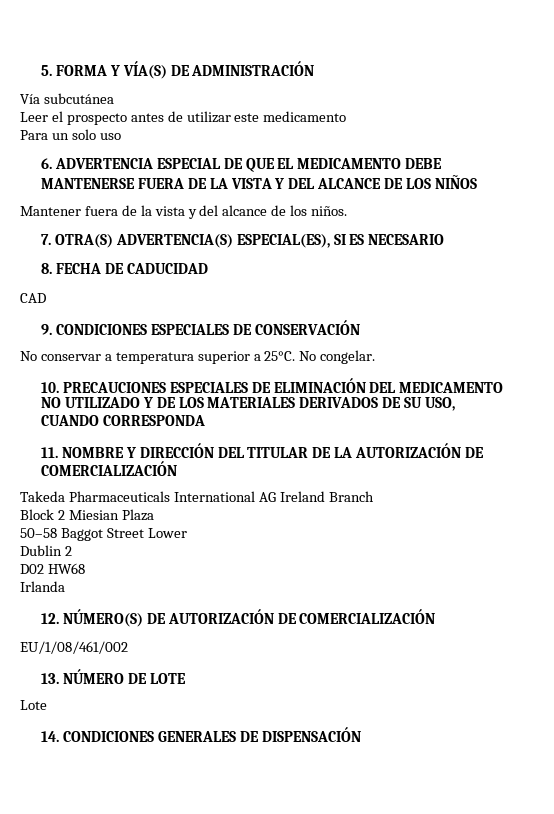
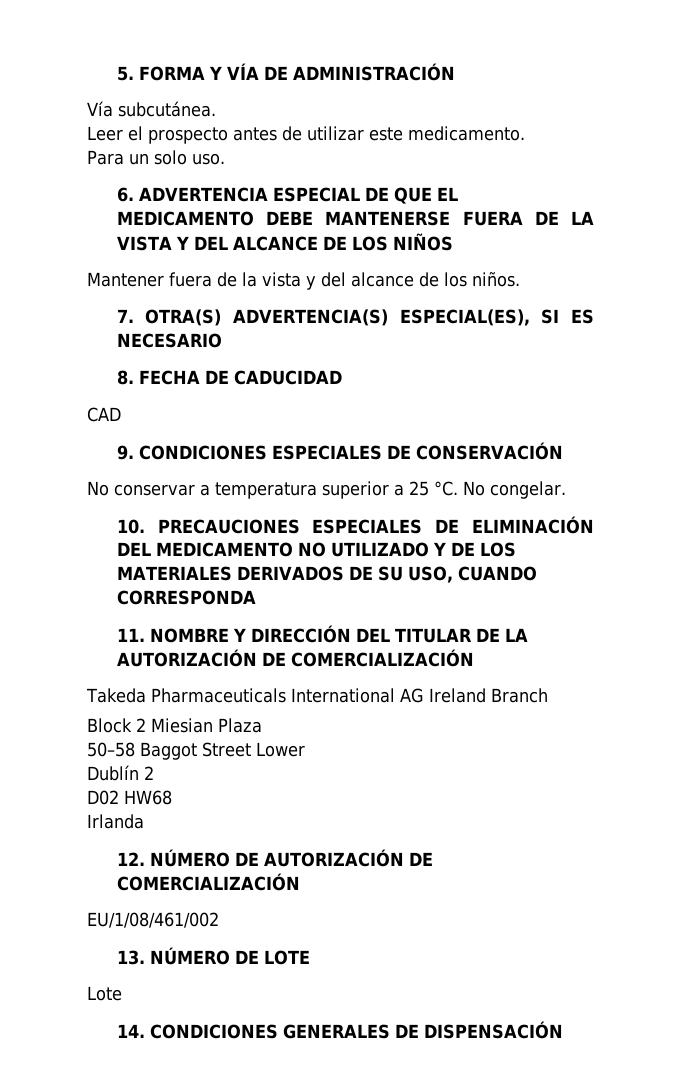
- 5. FORMA Y VÍA(S) DE ADMINISTRACIÓN
+ 5. FORMA Y VÍA DE ADMINISTRACIÓN
- Vía subcutánea
+ Vía subcutánea.
- Leer el prospecto antes de utilizar este medicamento
+ Leer el prospecto antes de utilizar este medicamento.
- Para un solo uso
+ Para un solo uso.
- No conservar a temperatura superior a 25°C.
+ No conservar a temperatura superior a 25 °C.
- Dublin 2
+ Dublín 2
- 12. NÚMERO(S) DE AUTORIZACIÓN DE COMERCIALIZACIÓN
+ 12. NÚMERO DE AUTORIZACIÓN DE COMERCIALIZACIÓN

